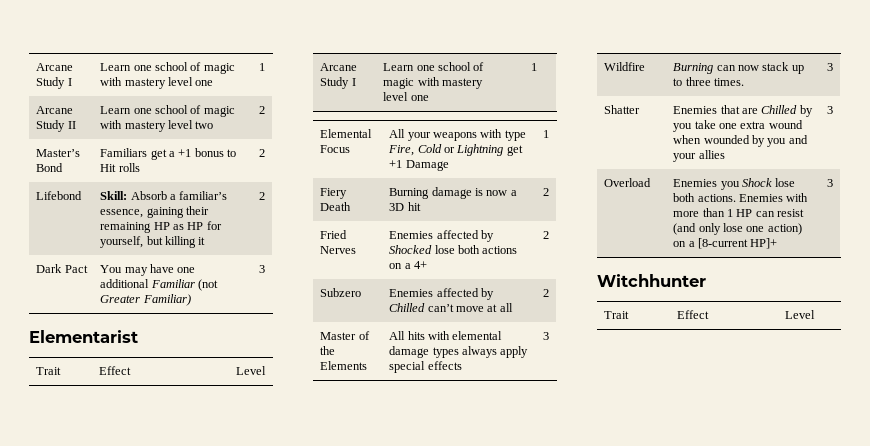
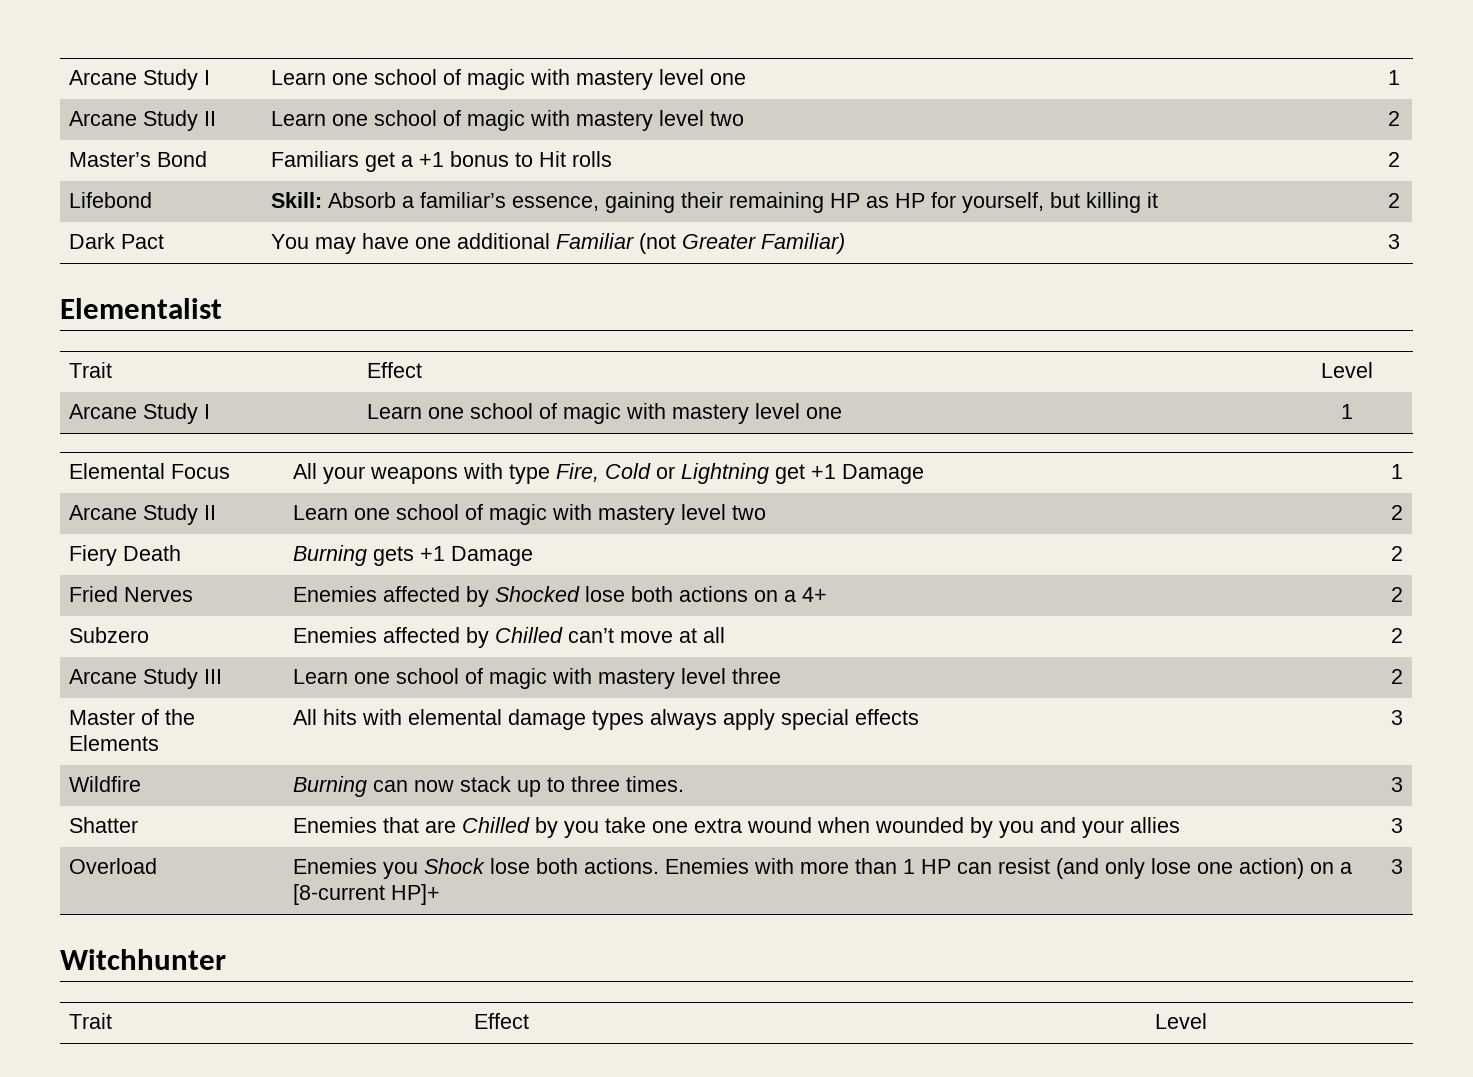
- Elementarist
+ Elementalist
  Elemental Focus | All your weapons with type Fire, Cold or Lightning get +1 Damage | 1
- Fiery Death | Burning damage is now a 3D hit | 2
+ Arcane Study II | Learn one school of magic with mastery level two | 2
+ Fiery Death | Burning gets +1 Damage | 2
+ Arcane Study III | Learn one school of magic with mastery level three | 2

